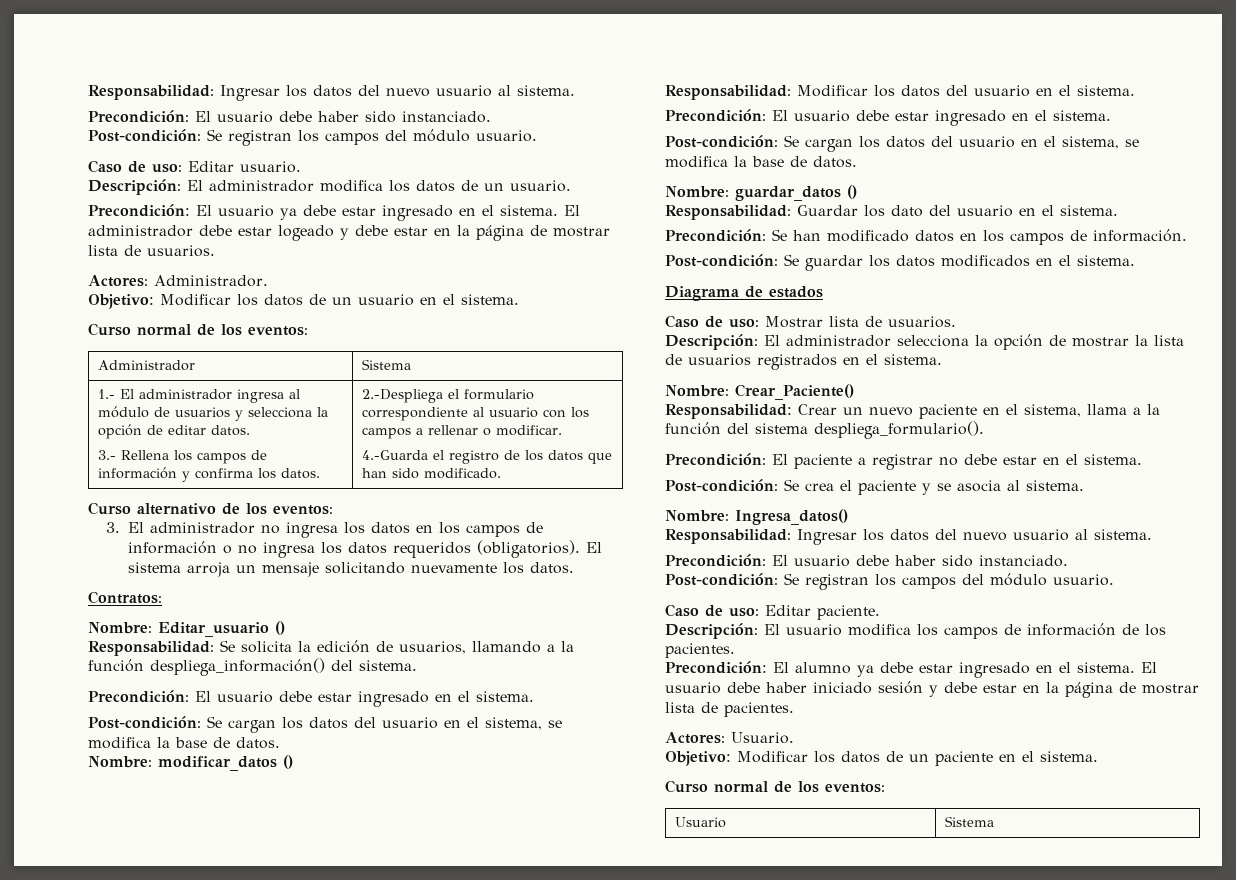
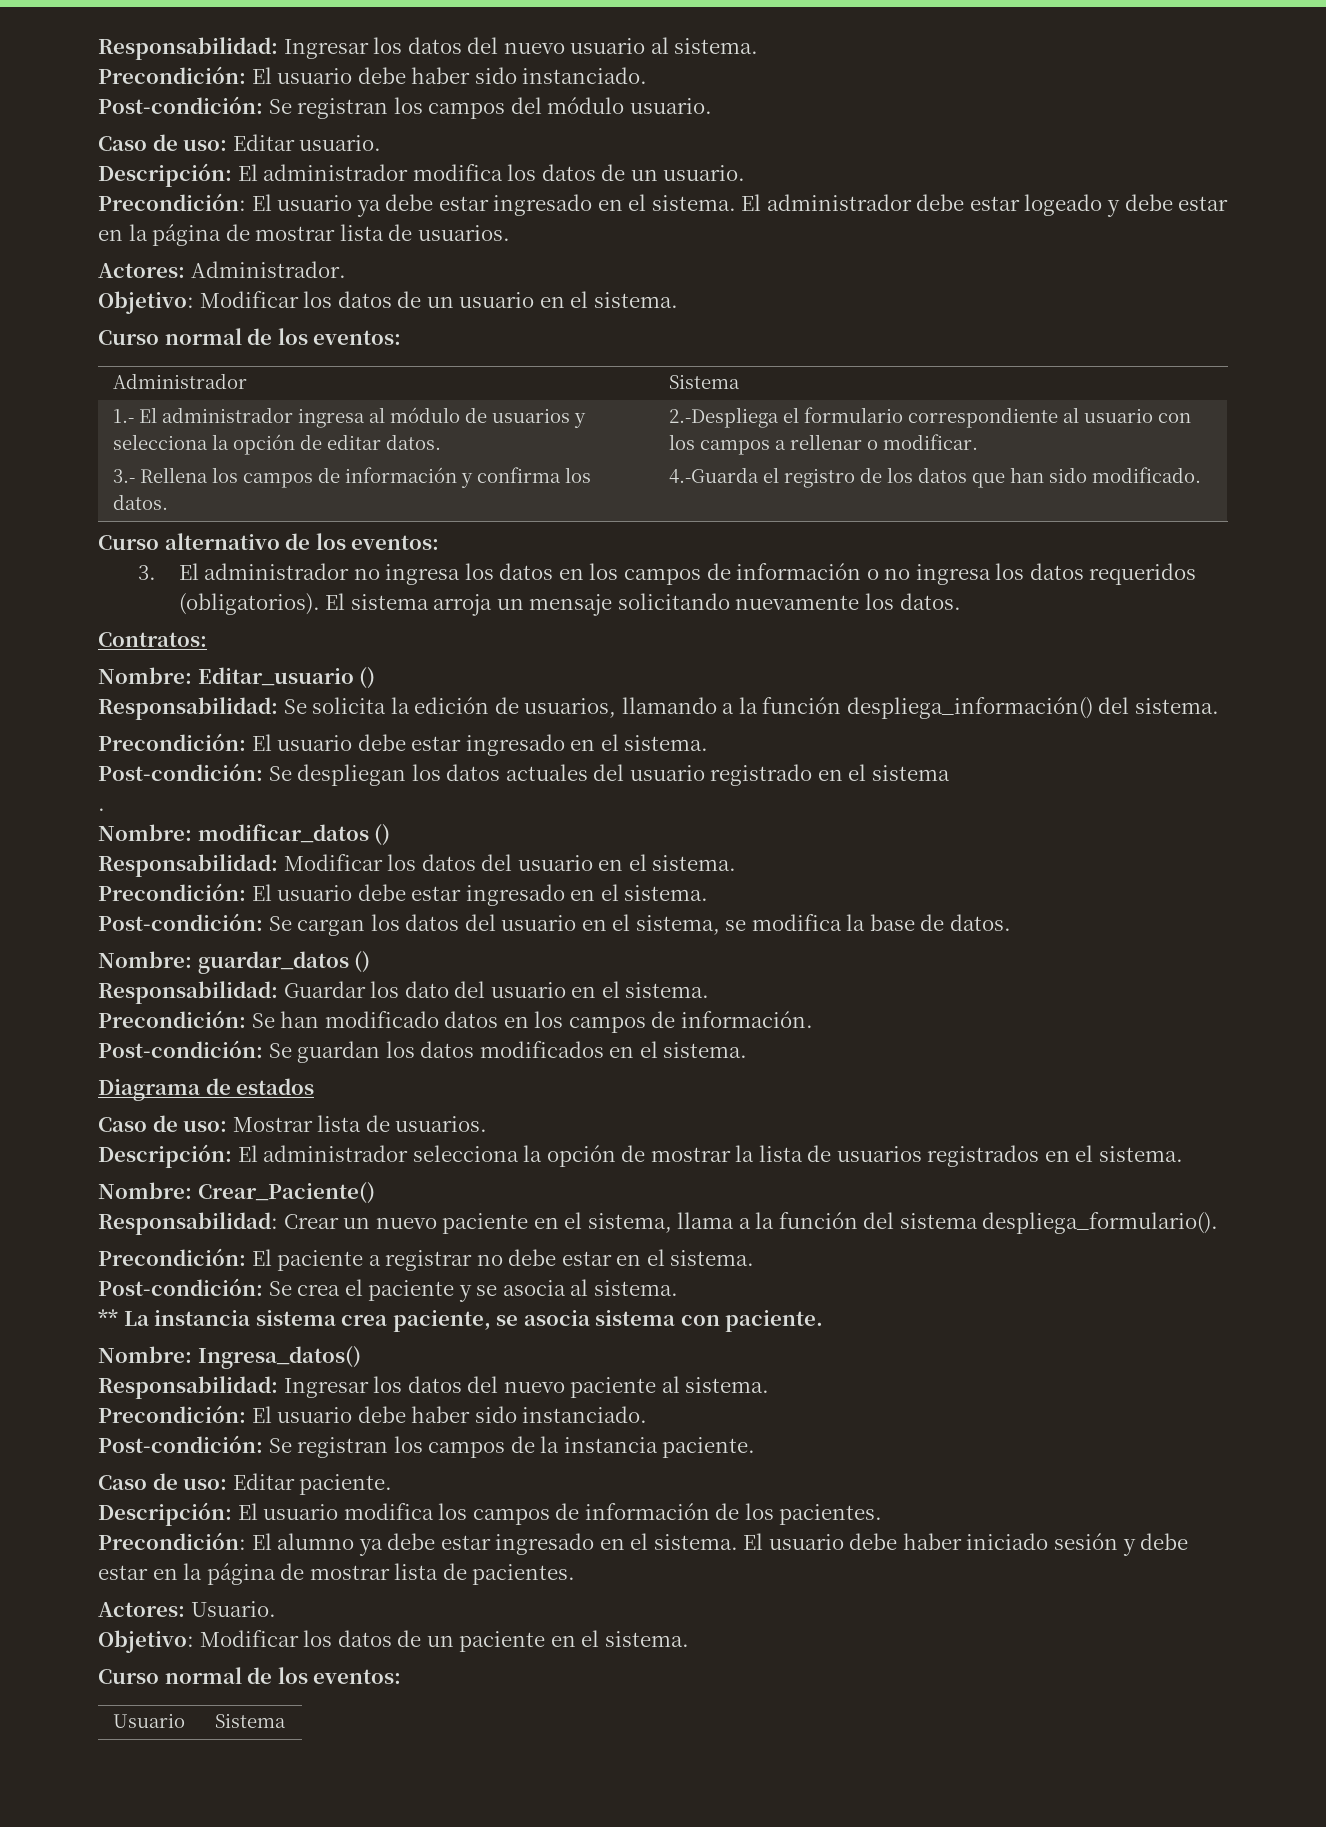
  Responsabilidad: Se solicita la edición de usuarios, llamando a la función despliega_información() del sistema.
  Precondición: El usuario debe estar ingresado en el sistema.
- Post-condición: Se cargan los datos del usuario en el sistema, se modifica la base de datos.
+ Post-condición: Se despliegan los datos actuales del usuario registrado en el sistema
+ .
- Post-condición: Se guardar los datos modificados en el sistema.
+ Post-condición: Se guardan los datos modificados en el sistema.
+ ** La instancia sistema crea paciente, se asocia sistema con paciente.
  Nombre: Ingresa_datos()
- Responsabilidad: Ingresar los datos del nuevo usuario al sistema.
+ Responsabilidad: Ingresar los datos del nuevo paciente al sistema.
  Precondición: El usuario debe haber sido instanciado.
- Post-condición: Se registran los campos del módulo usuario.
+ Post-condición: Se registran los campos de la instancia paciente.

